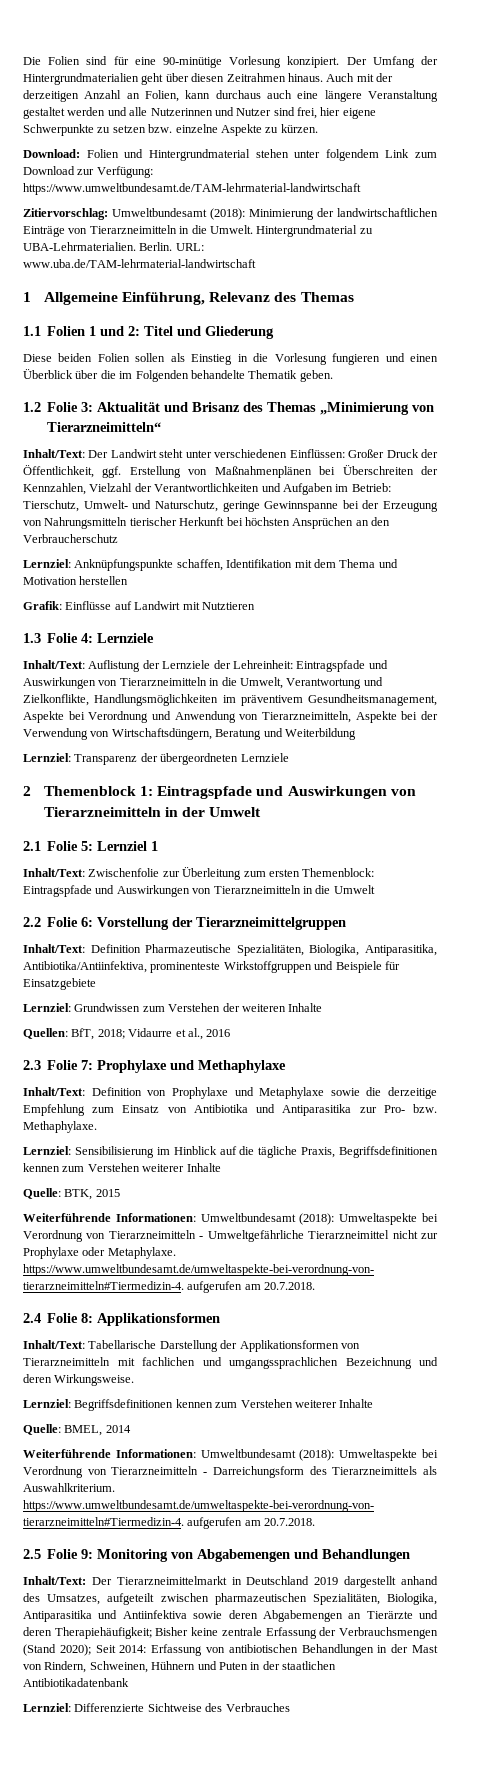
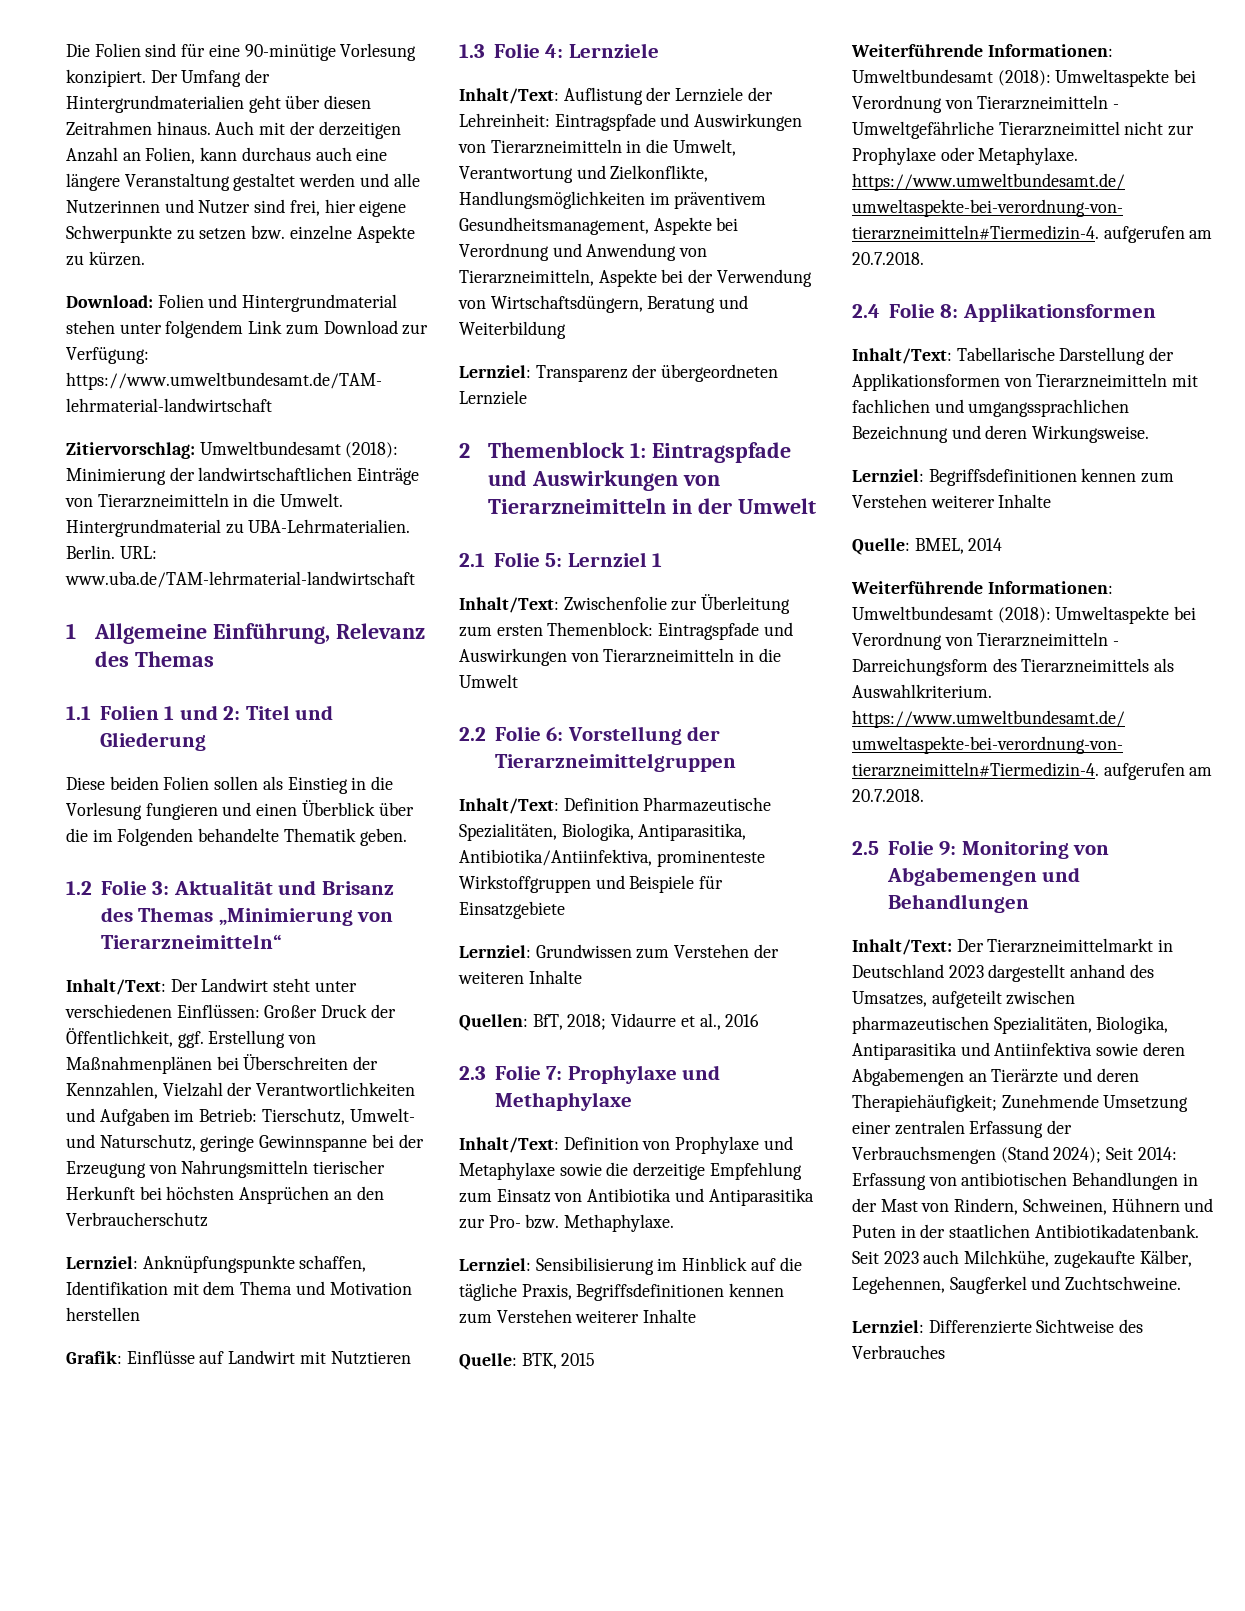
- Inhalt/Text: Der Tierarzneimittelmarkt in Deutschland 2019 dargestellt anhand des Umsatzes, aufgeteilt zwischen pharmazeutischen Spezialitäten, Biologika, Antiparasitika und Antiinfektiva sowie deren Abgabemengen an Tierärzte und deren Therapiehäufigkeit; Bisher keine zentrale Erfassung der Verbrauchsmengen (Stand 2020); Seit 2014: Erfassung von antibiotischen Behandlungen in der Mast von Rindern, Schweinen, Hühnern und Puten in der staatlichen Antibiotikadatenbank
+ Inhalt/Text: Der Tierarzneimittelmarkt in Deutschland 2023 dargestellt anhand des Umsatzes, aufgeteilt zwischen pharmazeutischen Spezialitäten, Biologika, Antiparasitika und Antiinfektiva sowie deren Abgabemengen an Tierärzte und deren Therapiehäufigkeit; Zunehmende Umsetzung einer zentralen Erfassung der Verbrauchsmengen (Stand 2024); Seit 2014: Erfassung von antibiotischen Behandlungen in der Mast von Rindern, Schweinen, Hühnern und Puten in der staatlichen Antibiotikadatenbank. Seit 2023 auch Milchkühe, zugekaufte Kälber, Legehennen, Saugferkel und Zuchtschweine.

